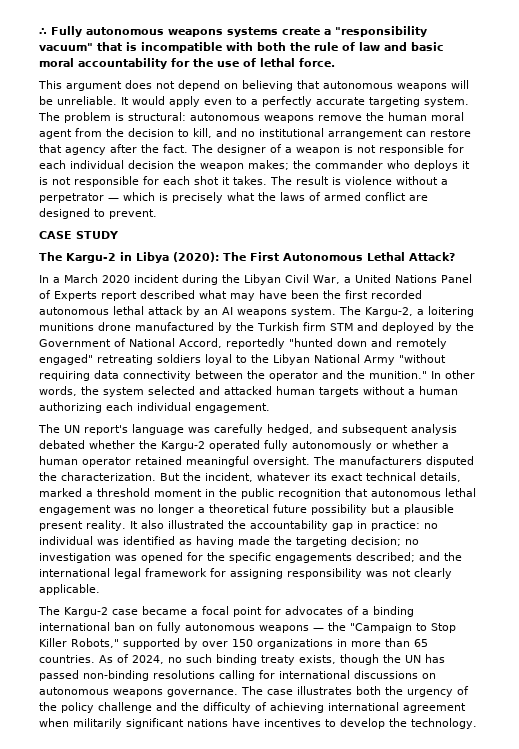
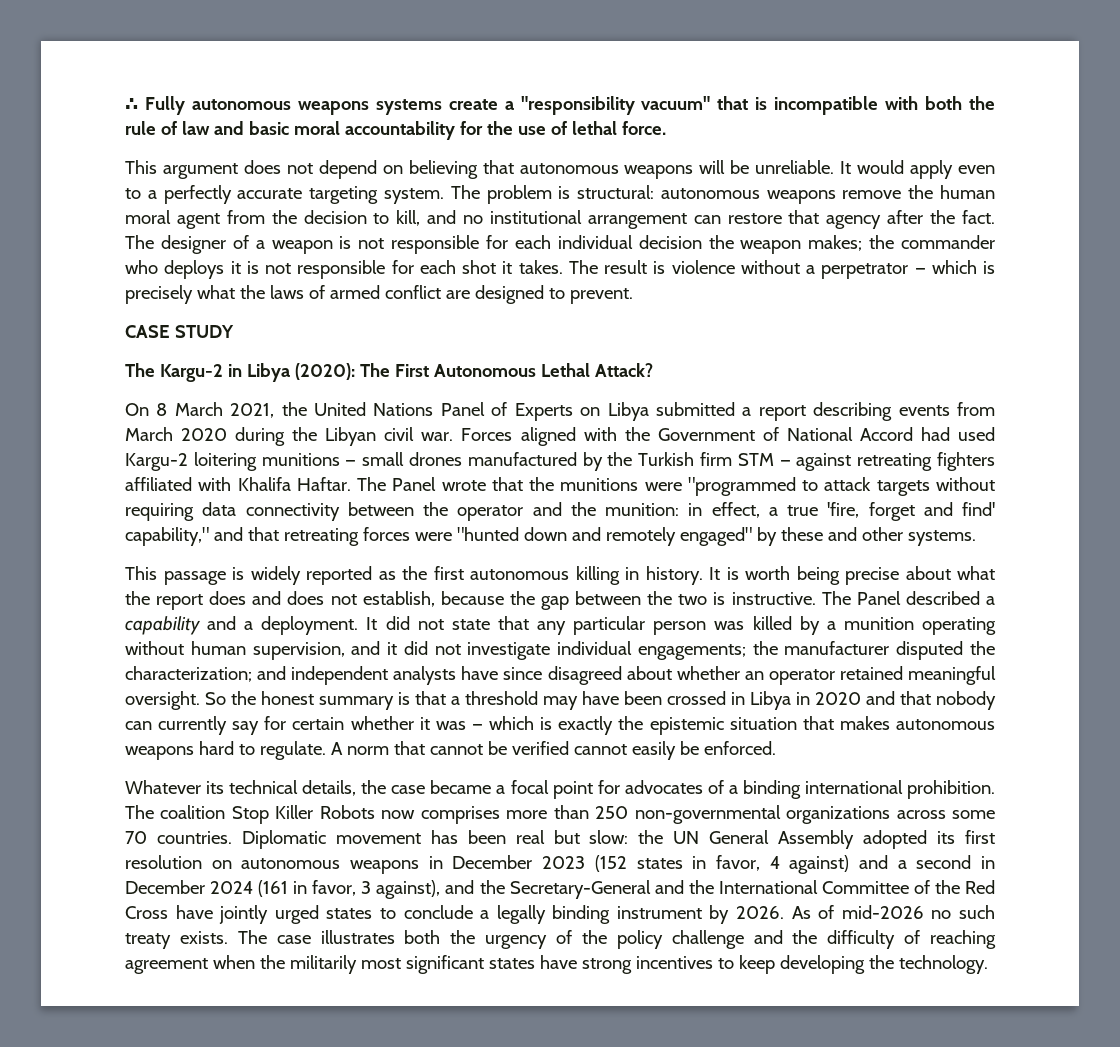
- In a March 2020 incident during the Libyan Civil War, a United Nations Panel of Experts report described what may have been the first recorded autonomous lethal attack by an AI weapons system. The Kargu-2, a loitering munitions drone manufactured by the Turkish firm STM and deployed by the Government of National Accord, reportedly "hunted down and remotely engaged" retreating soldiers loyal to the Libyan National Army "without requiring data connectivity between the operator and the munition." In other words, the system selected and attacked human targets without a human authorizing each individual engagement.
- The UN report's language was carefully hedged, and subsequent analysis debated whether the Kargu-2 operated fully autonomously or whether a human operator retained meaningful oversight. The manufacturers disputed the characterization. But the incident, whatever its exact technical details, marked a threshold moment in the public recognition that autonomous lethal engagement was no longer a theoretical future possibility but a plausible present reality. It also illustrated the accountability gap in practice: no individual was identified as having made the targeting decision; no investigation was opened for the specific engagements described; and the international legal framework for assigning responsibility was not clearly applicable.
- The Kargu-2 case became a focal point for advocates of a binding international ban on fully autonomous weapons — the "Campaign to Stop Killer Robots," supported by over 150 organizations in more than 65 countries. As of 2024, no such binding treaty exists, though the UN has passed non-binding resolutions calling for international discussions on autonomous weapons governance.
+ On 8 March 2021, the United Nations Panel of Experts on Libya submitted a report describing events from March 2020 during the Libyan civil war. Forces aligned with the Government of National Accord had used Kargu-2 loitering munitions — small drones manufactured by the Turkish firm STM — against retreating fighters affiliated with Khalifa Haftar. The Panel wrote that the munitions were "programmed to attack targets without requiring data connectivity between the operator and the munition: in effect, a true 'fire, forget and find' capability," and that retreating forces were "hunted down and remotely engaged" by these and other systems.
+ This passage is widely reported as the first autonomous killing in history. It is worth being precise about what the report does and does not establish, because the gap between the two is instructive. The Panel described a capability and a deployment. It did not state that any particular person was killed by a munition operating without human supervision, and it did not investigate individual engagements; the manufacturer disputed the characterization; and independent analysts have since disagreed about whether an operator retained meaningful oversight. So the honest summary is that a threshold may have been crossed in Libya in 2020 and that nobody can currently say for certain whether it was — which is exactly the epistemic situation that makes autonomous weapons hard to regulate. A norm that cannot be verified cannot easily be enforced.
+ Whatever its technical details, the case became a focal point for advocates of a binding international prohibition. The coalition Stop Killer Robots now comprises more than 250 non-governmental organizations across some 70 countries. Diplomatic movement has been real but slow: the UN General Assembly adopted its first resolution on autonomous weapons in December 2023 (152 states in favor, 4 against) and a second in December 2024 (161 in favor, 3 against), and the Secretary-General and the International Committee of the Red Cross have jointly urged states to conclude a legally binding instrument by 2026. As of mid-2026 no such treaty exists.
- The case illustrates both the urgency of the policy challenge and the difficulty of achieving international agreement when militarily significant nations have incentives to develop the technology.
+ The case illustrates both the urgency of the policy challenge and the difficulty of reaching agreement when the militarily most significant states have strong incentives to keep developing the technology.

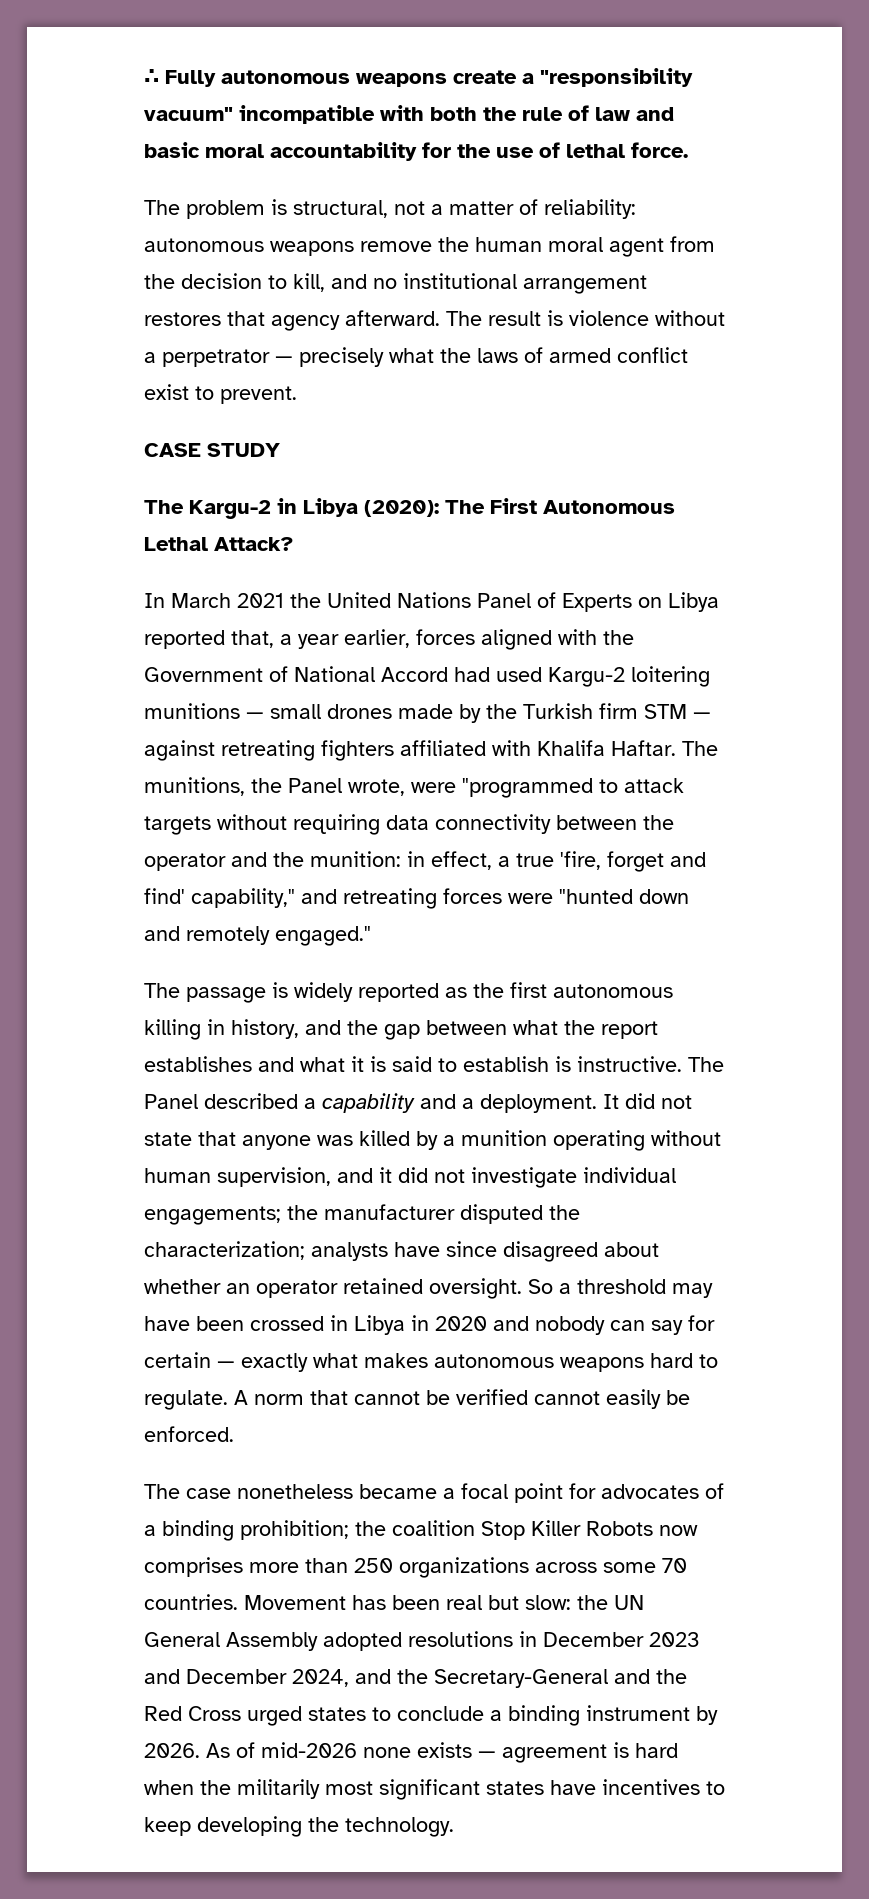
- ∴ Fully autonomous weapons systems create a "responsibility vacuum" that is incompatible with both the rule of law and basic moral accountability for the use of lethal force.
+ ∴ Fully autonomous weapons create a "responsibility vacuum" incompatible with both the rule of law and basic moral accountability for the use of lethal force.
- This argument does not depend on believing that autonomous weapons will be unreliable. It would apply even to a perfectly accurate targeting system. The problem is structural: autonomous weapons remove the human moral agent from the decision to kill, and no institutional arrangement can restore that agency after the fact. The designer of a weapon is not responsible for each individual decision the weapon makes; the commander who deploys it is not responsible for each shot it takes.
+ The problem is structural, not a matter of reliability: autonomous weapons remove the human moral agent from the decision to kill, and no institutional arrangement restores that agency afterward.
- The result is violence without a perpetrator — which is precisely what the laws of armed conflict are designed to prevent.
+ The result is violence without a perpetrator — precisely what the laws of armed conflict exist to prevent.
- On 8 March 2021, the United Nations Panel of Experts on Libya submitted a report describing events from March 2020 during the Libyan civil war. Forces aligned with the Government of National Accord had used Kargu-2 loitering munitions — small drones manufactured by the Turkish firm STM — against retreating fighters affiliated with Khalifa Haftar.
+ In March 2021 the United Nations Panel of Experts on Libya reported that, a year earlier, forces aligned with the Government of National Accord had used Kargu-2 loitering munitions — small drones made by the Turkish firm STM — against retreating fighters affiliated with Khalifa Haftar.
- The Panel wrote that the munitions were "programmed to attack targets without requiring data connectivity between the operator and the munition: in effect, a true 'fire, forget and find' capability," and that retreating forces were "hunted down and remotely engaged" by these and other systems.
- This passage is widely reported as the first autonomous killing in history. It is worth being precise about what the report does and does not establish, because the gap between the two is instructive.
+ The munitions, the Panel wrote, were "programmed to attack targets without requiring data connectivity between the operator and the munition: in effect, a true 'fire, forget and find' capability," and retreating forces were "hunted down and remotely engaged."
+ The passage is widely reported as the first autonomous killing in history, and the gap between what the report establishes and what it is said to establish is instructive.
- It did not state that any particular person was killed by a munition operating without human supervision, and it did not investigate individual engagements; the manufacturer disputed the characterization; and independent analysts have since disagreed about whether an operator retained meaningful oversight.
+ It did not state that anyone was killed by a munition operating without human supervision, and it did not investigate individual engagements; the manufacturer disputed the characterization; analysts have since disagreed about whether an operator retained oversight.
- So the honest summary is that a threshold may have been crossed in Libya in 2020 and that nobody can currently say for certain whether it was — which is exactly the epistemic situation that makes autonomous weapons hard to regulate.
+ So a threshold may have been crossed in Libya in 2020 and nobody can say for certain — exactly what makes autonomous weapons hard to regulate.
- Whatever its technical details, the case became a focal point for advocates of a binding international prohibition. The coalition Stop Killer Robots now comprises more than 250 non-governmental organizations across some 70 countries.
+ The case nonetheless became a focal point for advocates of a binding prohibition; the coalition Stop Killer Robots now comprises more than 250 organizations across some 70 countries.
- Diplomatic movement has been real but slow: the UN General Assembly adopted its first resolution on autonomous weapons in December 2023 (152 states in favor, 4 against) and a second in December 2024 (161 in favor, 3 against), and the Secretary-General and the International Committee of the Red Cross have jointly urged states to conclude a legally binding instrument by 2026.
+ Movement has been real but slow: the UN General Assembly adopted resolutions in December 2023 and December 2024, and the Secretary-General and the Red Cross urged states to conclude a binding instrument by 2026.
- As of mid-2026 no such treaty exists. The case illustrates both the urgency of the policy challenge and the difficulty of reaching agreement when the militarily most significant states have strong incentives to keep developing the technology.
+ As of mid-2026 none exists — agreement is hard when the militarily most significant states have incentives to keep developing the technology.

